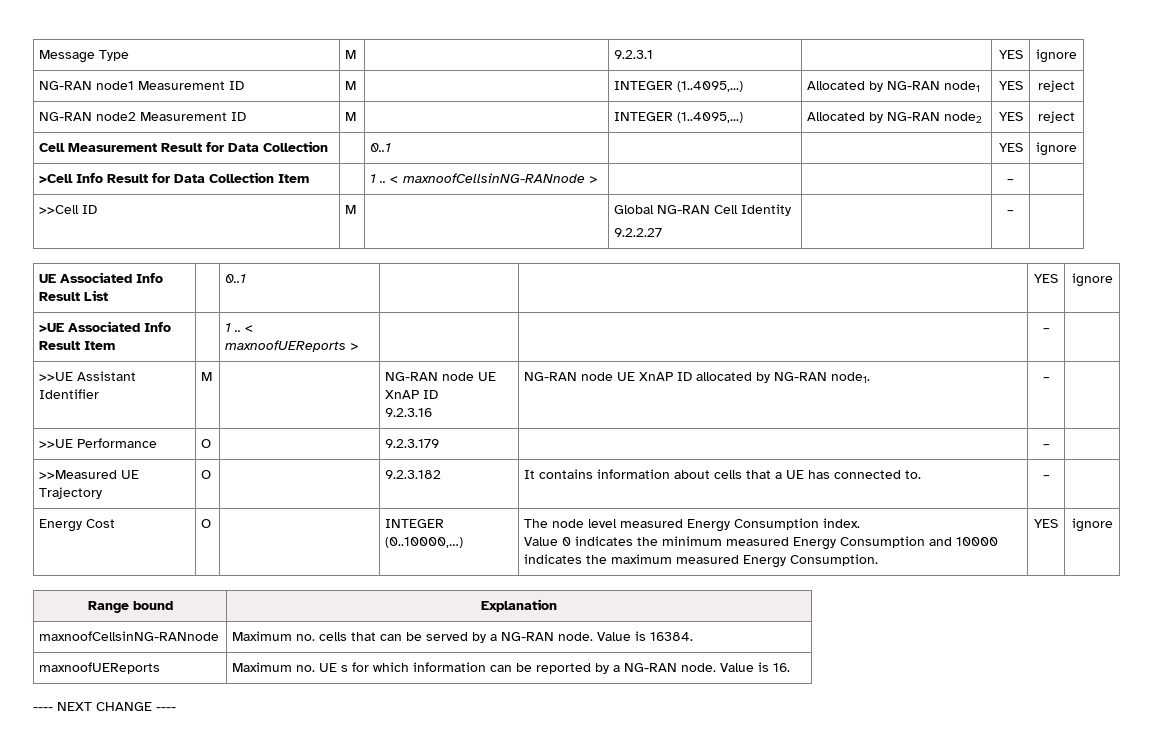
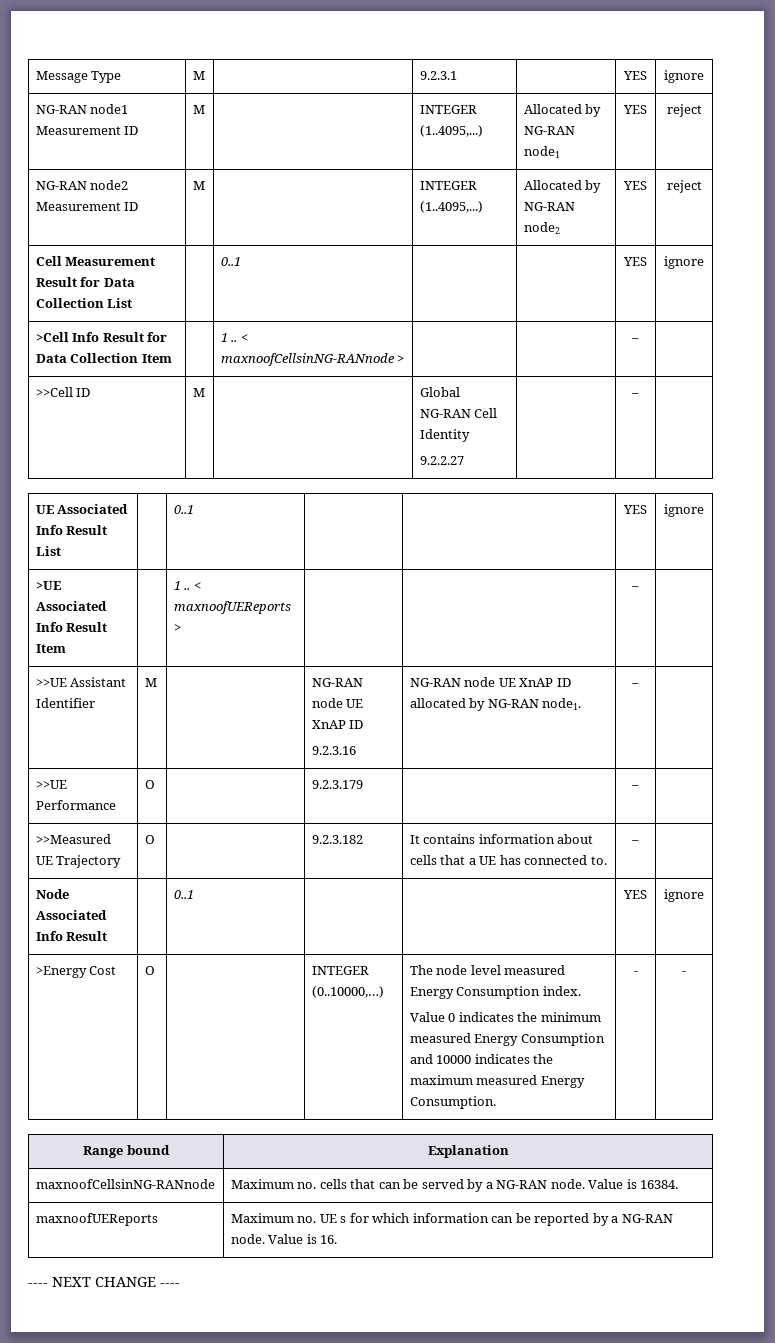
- Cell Measurement Result for Data Collection | | 0..1 | | | YES | ignore
+ Cell Measurement Result for Data Collection List | | 0..1 | | | YES | ignore
- Energy Cost | O | | INTEGER (0..10000,…) | The node level measured Energy Consumption index.
- Value 0 indicates the minimum measured Energy Consumption and 10000 indicates the maximum measured Energy Consumption. | YES | ignore
+ Node Associated Info Result | | 0..1 | | | YES | ignore
+ >Energy Cost | O | | INTEGER (0..10000,…) | The node level measured Energy Consumption index.
+ Value 0 indicates the minimum measured Energy Consumption and 10000 indicates the maximum measured Energy Consumption. | - | -

